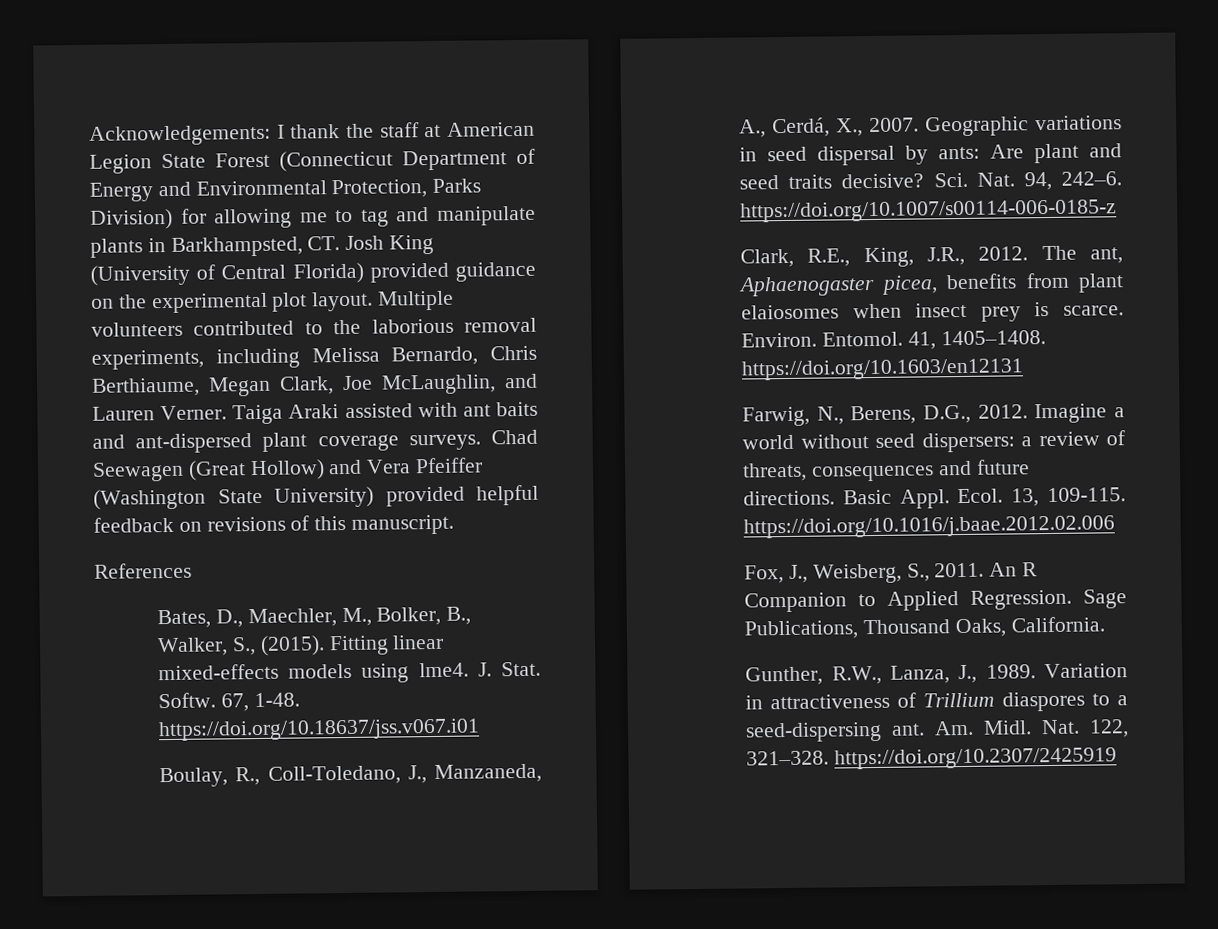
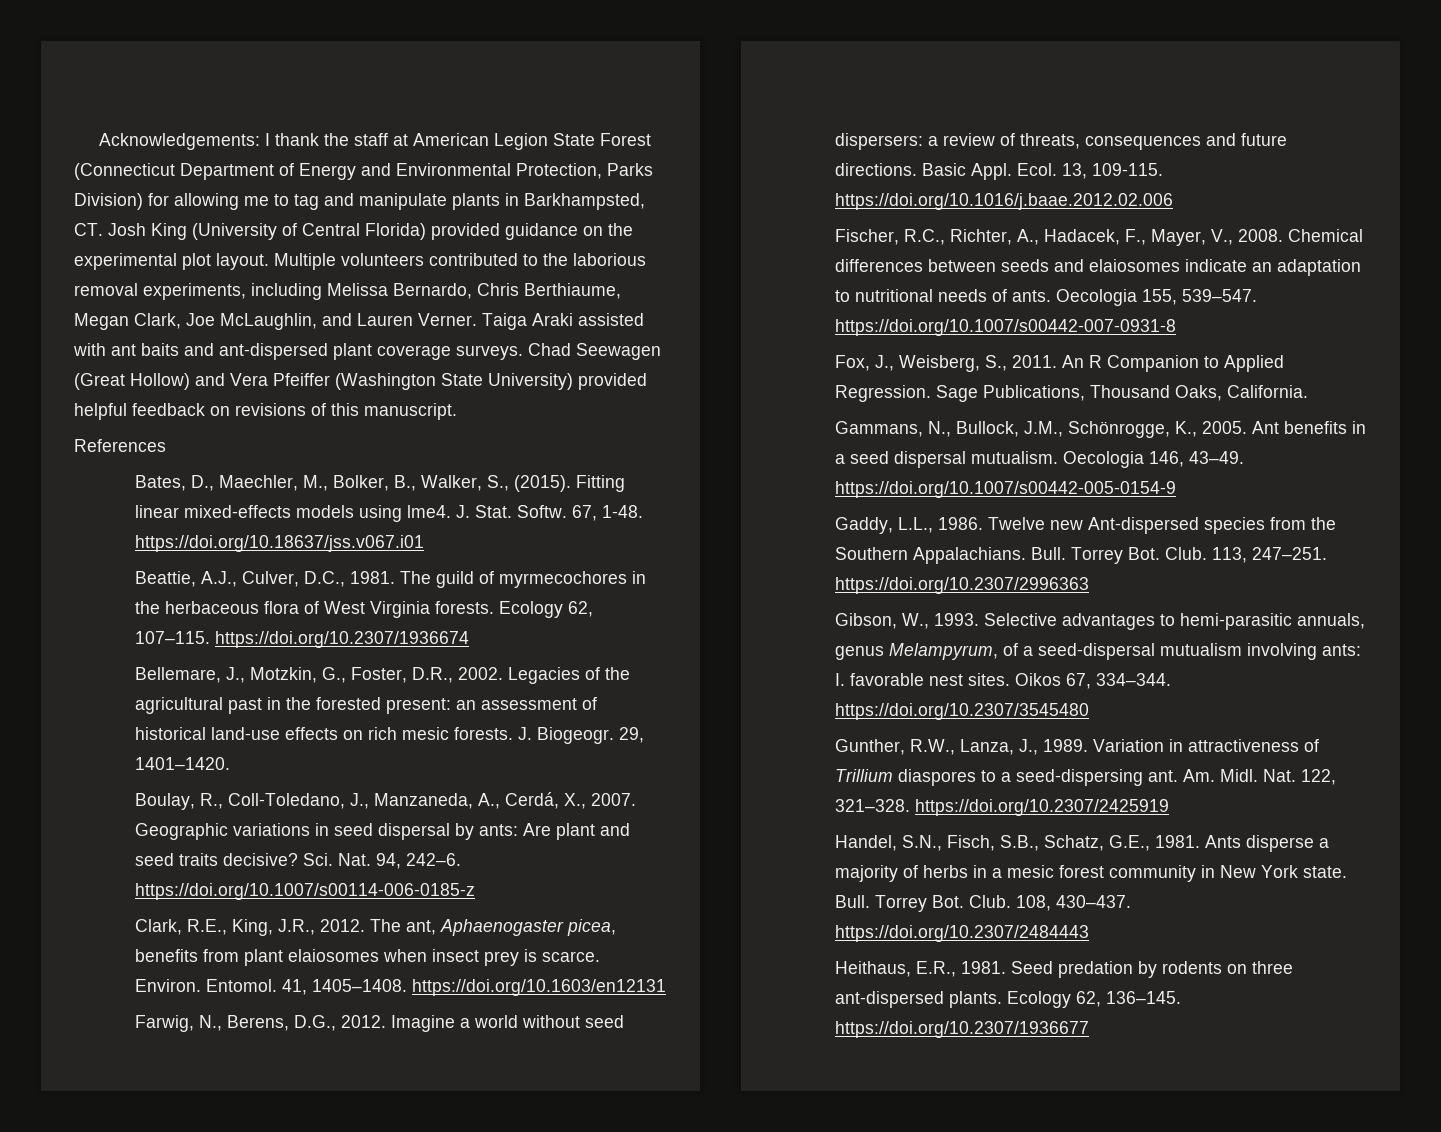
+ Beattie, A.J., Culver, D.C., 1981. The guild of myrmecochores in the herbaceous flora of West Virginia forests. Ecology 62, 107–115. https://doi.org/10.2307/1936674
+ Bellemare, J., Motzkin, G., Foster, D.R., 2002. Legacies of the agricultural past in the forested present: an assessment of historical land-use effects on rich mesic forests. J. Biogeogr. 29, 1401–1420.
+ Fischer, R.C., Richter, A., Hadacek, F., Mayer, V., 2008. Chemical differences between seeds and elaiosomes indicate an adaptation to nutritional needs of ants. Oecologia 155, 539–547. https://doi.org/10.1007/s00442-007-0931-8
+ Gammans, N., Bullock, J.M., Schönrogge, K., 2005. Ant benefits in a seed dispersal mutualism. Oecologia 146, 43–49. https://doi.org/10.1007/s00442-005-0154-9
+ Gaddy, L.L., 1986. Twelve new Ant-dispersed species from the Southern Appalachians. Bull. Torrey Bot. Club. 113, 247–251. https://doi.org/10.2307/2996363
+ Gibson, W., 1993. Selective advantages to hemi-parasitic annuals, genus Melampyrum, of a seed-dispersal mutualism involving ants: I. favorable nest sites. Oikos 67, 334–344. https://doi.org/10.2307/3545480
+ Handel, S.N., Fisch, S.B., Schatz, G.E., 1981. Ants disperse a majority of herbs in a mesic forest community in New York state. Bull. Torrey Bot. Club. 108, 430–437. https://doi.org/10.2307/2484443
+ Heithaus, E.R., 1981. Seed predation by rodents on three ant-dispersed plants. Ecology 62, 136–145. https://doi.org/10.2307/1936677

